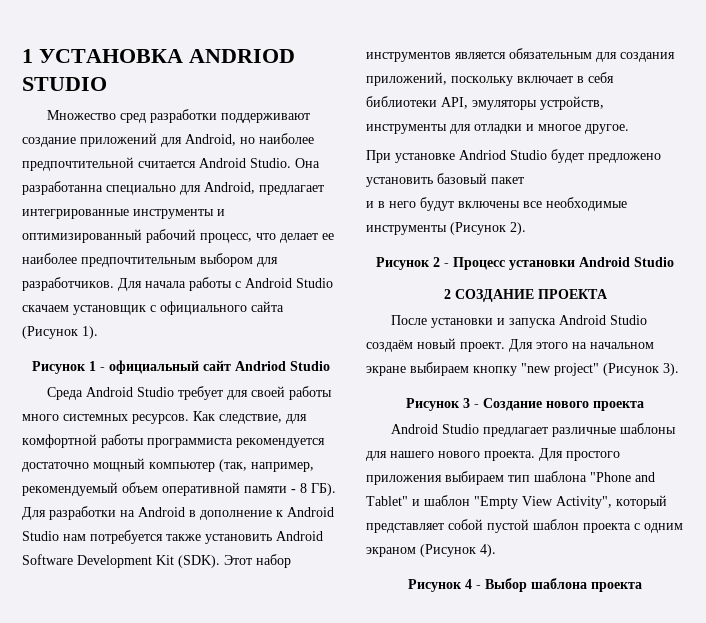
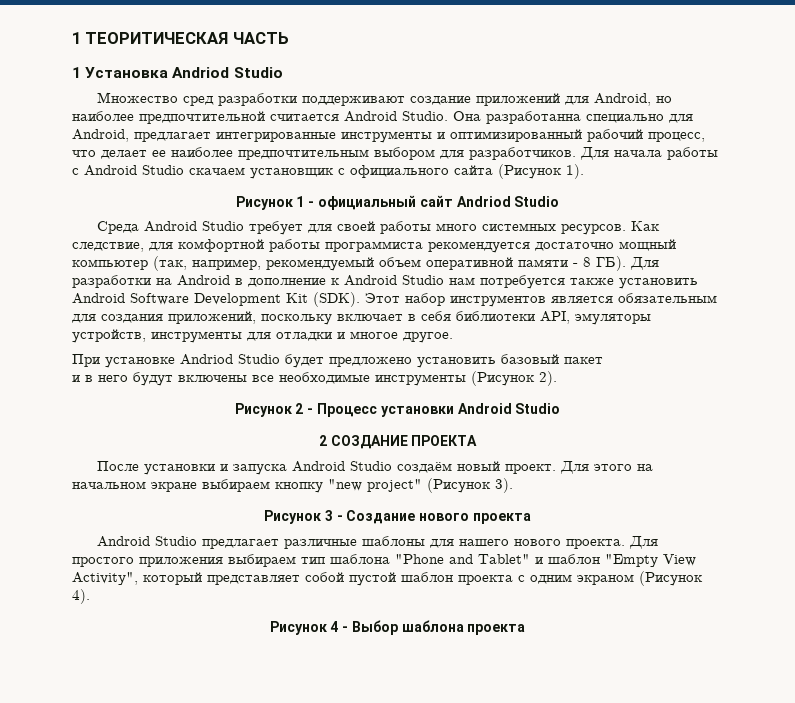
- 1 УСТАНОВКА ANDRIOD STUDIO
+ 1 ТЕОРИТИЧЕСКАЯ ЧАСТЬ
+ 1 Установка Andriod Studio

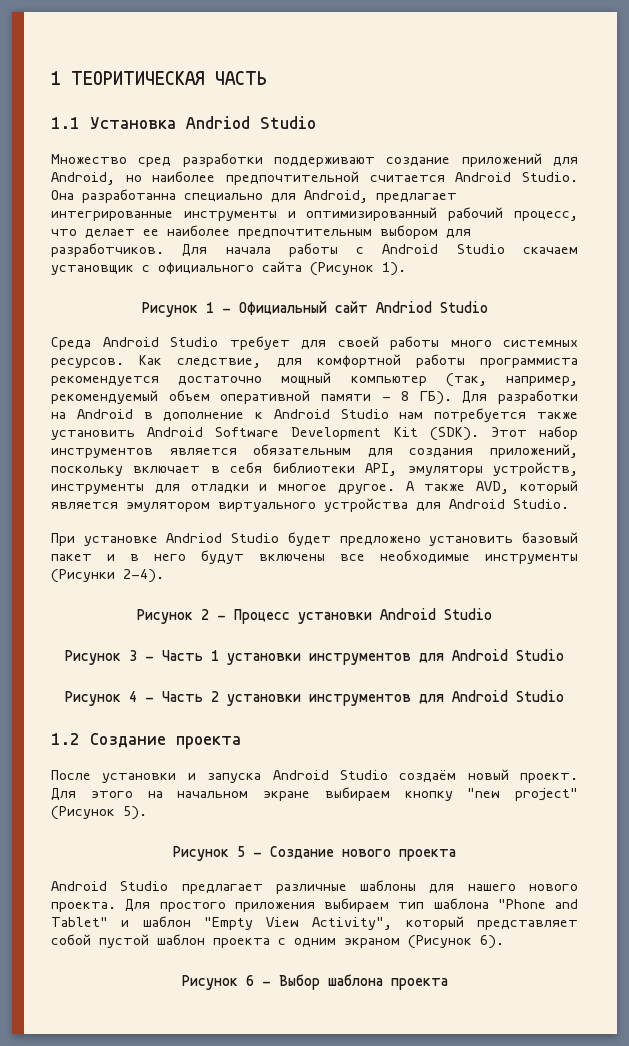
- 1 Установка Andriod Studio
+ 1.1 Установка Andriod Studio
- Рисунок 1 - официальный сайт Andriod Studio
+ Рисунок 1 - Официальный сайт Andriod Studio
+ А также AVD, который является эмулятором виртуального устройства для Android Studio.
- При установке Andriod Studio будет предложено установить базовый пакет
- и в него будут включены все необходимые инструменты (Рисунок 2).
+ При установке Andriod Studio будет предложено установить базовый пакет и в него будут включены все необходимые инструменты (Рисунки 2-4).
- 2 СОЗДАНИЕ ПРОЕКТА
+ Рисунок 3 - Часть 1 установки инструментов для Android Studio
+ Рисунок 4 - Часть 2 установки инструментов для Android Studio
+ 1.2 Создание проекта
- Для этого на начальном экране выбираем кнопку "new project" (Рисунок 3).
- Рисунок 3 - Создание нового проекта
+ Для этого на начальном экране выбираем кнопку "new project" (Рисунок 5).
+ Рисунок 5 - Создание нового проекта
- Для простого приложения выбираем тип шаблона "Phone and Tablet" и шаблон "Empty View Activity", который представляет собой пустой шаблон проекта с одним экраном (Рисунок 4).
- Рисунок 4 - Выбор шаблона проекта
+ Для простого приложения выбираем тип шаблона "Phone and Tablet" и шаблон "Empty View Activity", который представляет собой пустой шаблон проекта с одним экраном (Рисунок 6).
+ Рисунок 6 - Выбор шаблона проекта

